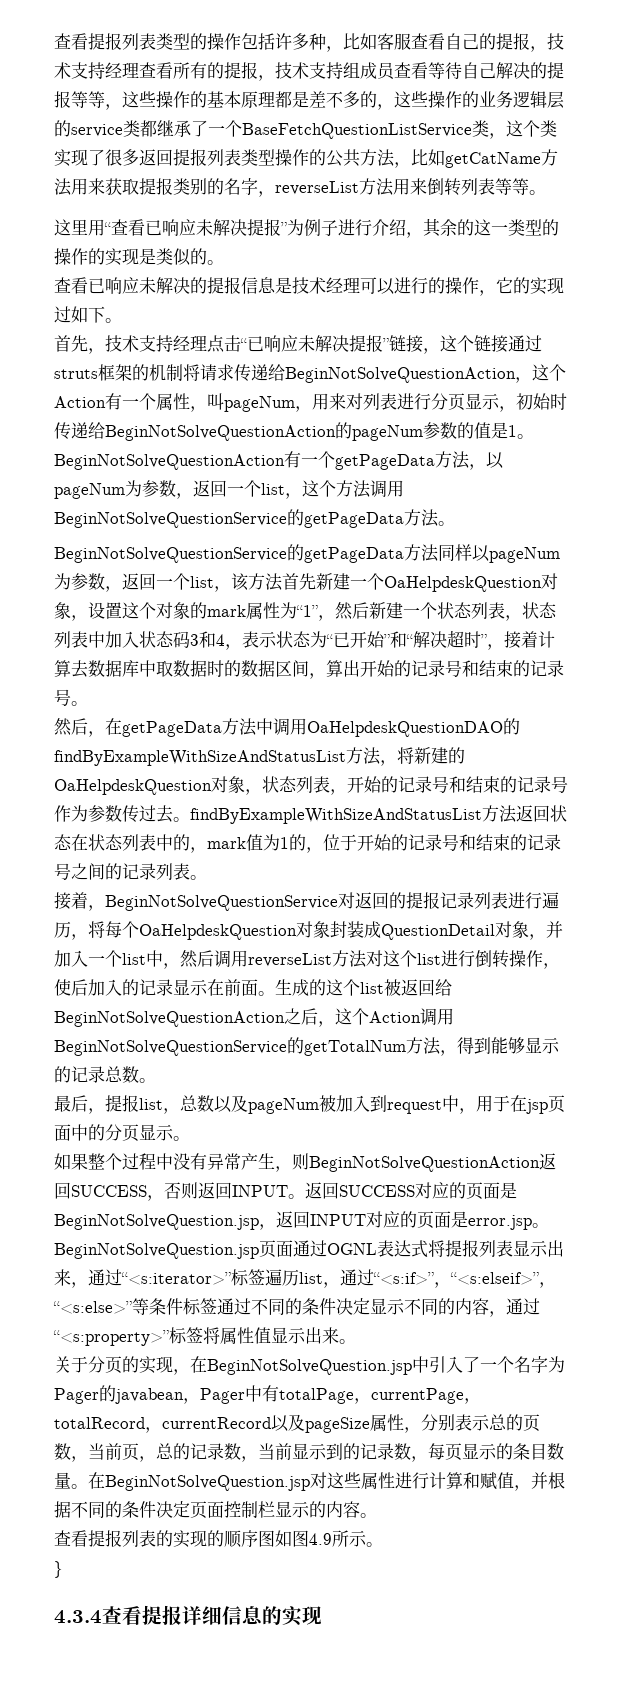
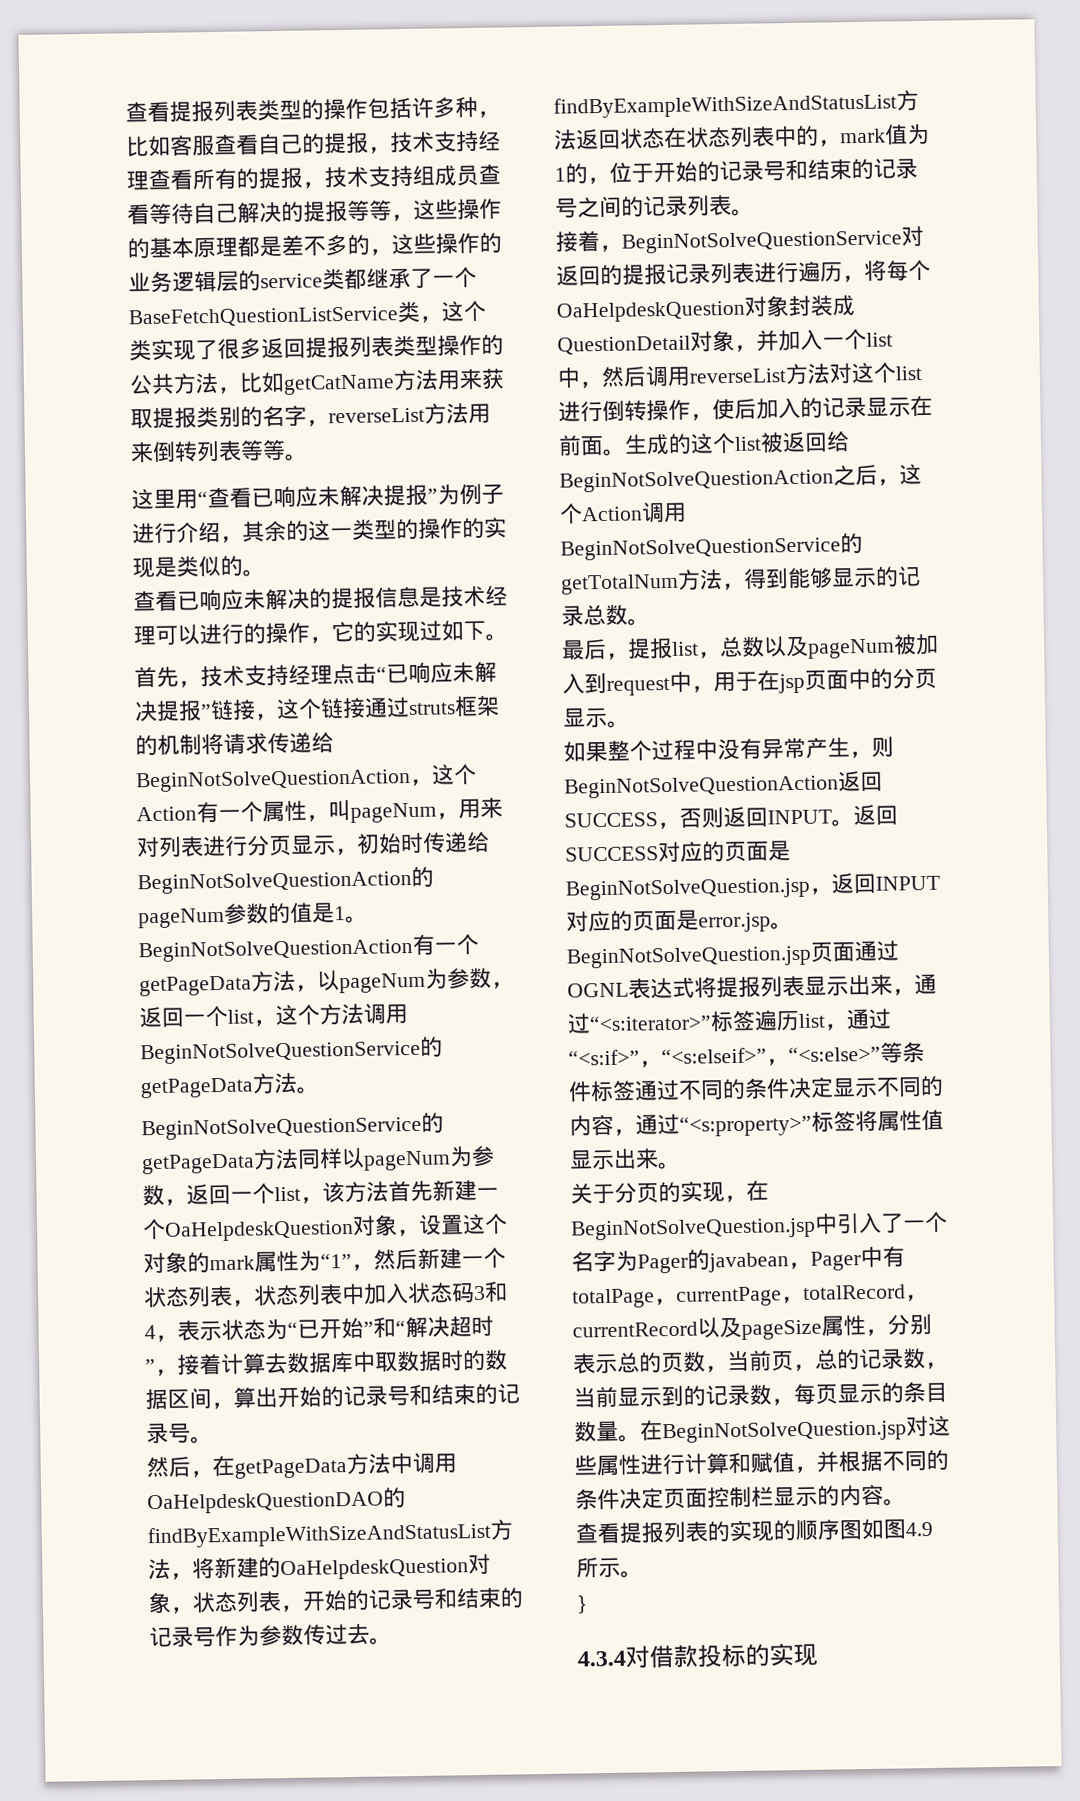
- 4.3.4查看提报详细信息的实现
+ 4.3.4对借款投标的实现

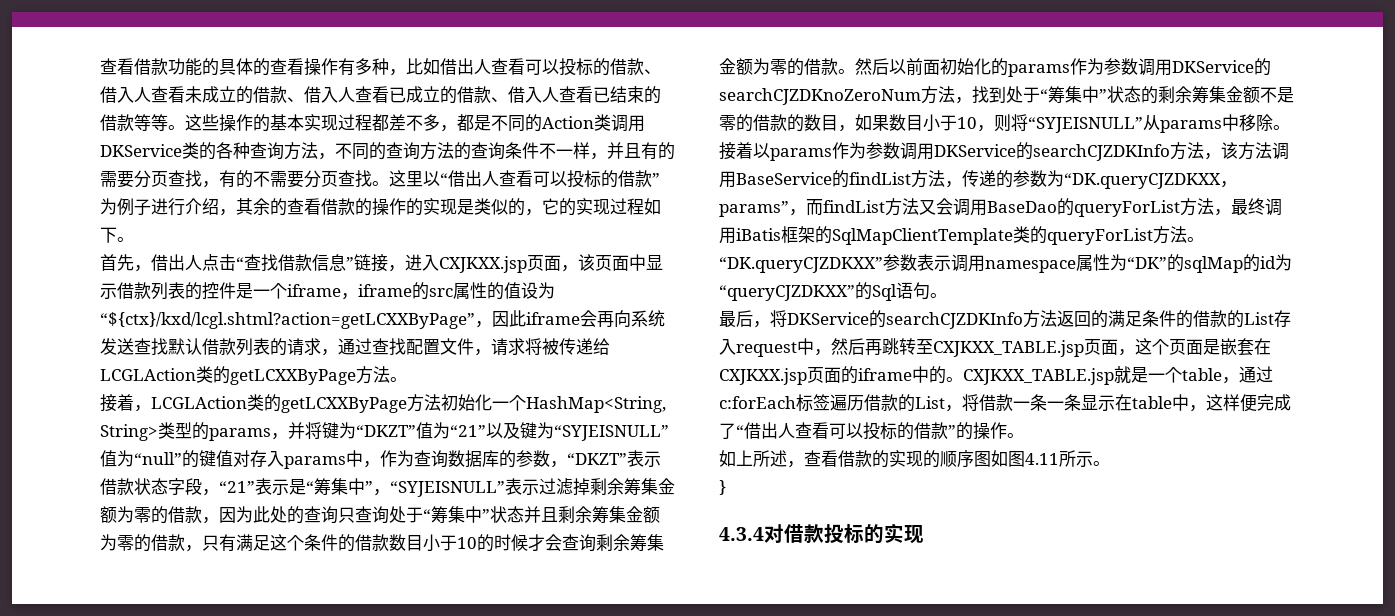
- 查看提报列表类型的操作包括许多种，比如客服查看自己的提报，技术支持经理查看所有的提报，技术支持组成员查看等待自己解决的提报等等，这些操作的基本原理都是差不多的，这些操作的业务逻辑层的service类都继承了一个BaseFetchQuestionListService类，这个类实现了很多返回提报列表类型操作的公共方法，比如getCatName方法用来获取提报类别的名字，reverseList方法用来倒转列表等等。
- 这里用“查看已响应未解决提报”为例子进行介绍，其余的这一类型的操作的实现是类似的。
- 查看已响应未解决的提报信息是技术经理可以进行的操作，它的实现过如下。
+ 查看借款功能的具体的查看操作有多种，比如借出人查看可以投标的借款、借入人查看未成立的借款、借入人查看已成立的借款、借入人查看已结束的借款等等。这些操作的基本实现过程都差不多，都是不同的Action类调用DKService类的各种查询方法，不同的查询方法的查询条件不一样，并且有的需要分页查找，有的不需要分页查找。这里以“借出人查看可以投标的借款”为例子进行介绍，其余的查看借款的操作的实现是类似的，它的实现过程如下。
- 首先，技术支持经理点击“已响应未解决提报”链接，这个链接通过struts框架的机制将请求传递给BeginNotSolveQuestionAction，这个Action有一个属性，叫pageNum，用来对列表进行分页显示，初始时传递给BeginNotSolveQuestionAction的pageNum参数的值是1。BeginNotSolveQuestionAction有一个getPageData方法，以pageNum为参数，返回一个list，这个方法调用BeginNotSolveQuestionService的getPageData方法。
- BeginNotSolveQuestionService的getPageData方法同样以pageNum为参数，返回一个list，该方法首先新建一个OaHelpdeskQuestion对象，设置这个对象的mark属性为“1”，然后新建一个状态列表，状态列表中加入状态码3和4，表示状态为“已开始”和“解决超时”，接着计算去数据库中取数据时的数据区间，算出开始的记录号和结束的记录号。
- 然后，在getPageData方法中调用OaHelpdeskQuestionDAO的findByExampleWithSizeAndStatusList方法，将新建的OaHelpdeskQuestion对象，状态列表，开始的记录号和结束的记录号作为参数传过去。findByExampleWithSizeAndStatusList方法返回状态在状态列表中的，mark值为1的，位于开始的记录号和结束的记录号之间的记录列表。
- 接着，BeginNotSolveQuestionService对返回的提报记录列表进行遍历，将每个OaHelpdeskQuestion对象封装成QuestionDetail对象，并加入一个list中，然后调用reverseList方法对这个list进行倒转操作，使后加入的记录显示在前面。生成的这个list被返回给BeginNotSolveQuestionAction之后，这个Action调用BeginNotSolveQuestionService的getTotalNum方法，得到能够显示的记录总数。
- 最后，提报list，总数以及pageNum被加入到request中，用于在jsp页面中的分页显示。
- 如果整个过程中没有异常产生，则BeginNotSolveQuestionAction返回SUCCESS，否则返回INPUT。返回SUCCESS对应的页面是BeginNotSolveQuestion.jsp，返回INPUT对应的页面是error.jsp。BeginNotSolveQuestion.jsp页面通过OGNL表达式将提报列表显示出来，通过“<s:iterator>”标签遍历list，通过“<s:if>”，“<s:elseif>”，“<s:else>”等条件标签通过不同的条件决定显示不同的内容，通过“<s:property>”标签将属性值显示出来。
- 关于分页的实现，在BeginNotSolveQuestion.jsp中引入了一个名字为Pager的javabean，Pager中有totalPage，currentPage，totalRecord，currentRecord以及pageSize属性，分别表示总的页数，当前页，总的记录数，当前显示到的记录数，每页显示的条目数量。在BeginNotSolveQuestion.jsp对这些属性进行计算和赋值，并根据不同的条件决定页面控制栏显示的内容。
- 查看提报列表的实现的顺序图如图4.9所示。
+ 首先，借出人点击“查找借款信息”链接，进入CXJKXX.jsp页面，该页面中显示借款列表的控件是一个iframe，iframe的src属性的值设为“${ctx}/kxd/lcgl.shtml?action=getLCXXByPage”，因此iframe会再向系统发送查找默认借款列表的请求，通过查找配置文件，请求将被传递给LCGLAction类的getLCXXByPage方法。
+ 接着，LCGLAction类的getLCXXByPage方法初始化一个HashMap<String, String>类型的params，并将键为“DKZT”值为“21”以及键为“SYJEISNULL”值为“null”的键值对存入params中，作为查询数据库的参数，“DKZT”表示借款状态字段，“21”表示是“筹集中”，“SYJEISNULL”表示过滤掉剩余筹集金额为零的借款，因为此处的查询只查询处于“筹集中”状态并且剩余筹集金额为零的借款，只有满足这个条件的借款数目小于10的时候才会查询剩余筹集金额为零的借款。然后以前面初始化的params作为参数调用DKService的searchCJZDKnoZeroNum方法，找到处于“筹集中”状态的剩余筹集金额不是零的借款的数目，如果数目小于10，则将“SYJEISNULL”从params中移除。接着以params作为参数调用DKService的searchCJZDKInfo方法，该方法调用BaseService的findList方法，传递的参数为“DK.queryCJZDKXX，params”，而findList方法又会调用BaseDao的queryForList方法，最终调用iBatis框架的SqlMapClientTemplate类的queryForList方法。“DK.queryCJZDKXX”参数表示调用namespace属性为“DK”的sqlMap的id为“queryCJZDKXX”的Sql语句。
+ 最后，将DKService的searchCJZDKInfo方法返回的满足条件的借款的List存入request中，然后再跳转至CXJKXX_TABLE.jsp页面，这个页面是嵌套在CXJKXX.jsp页面的iframe中的。CXJKXX_TABLE.jsp就是一个table，通过c:forEach标签遍历借款的List，将借款一条一条显示在table中，这样便完成了“借出人查看可以投标的借款”的操作。
+ 如上所述，查看借款的实现的顺序图如图4.11所示。

